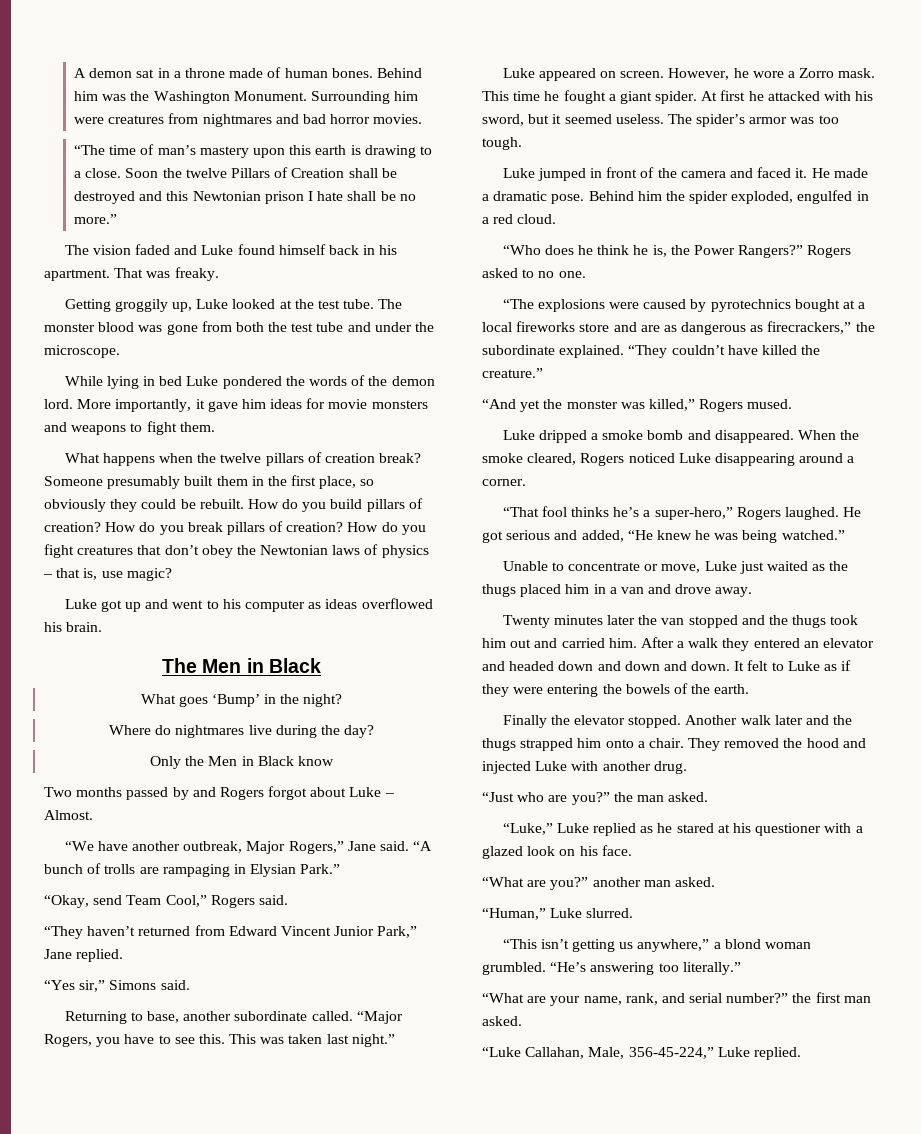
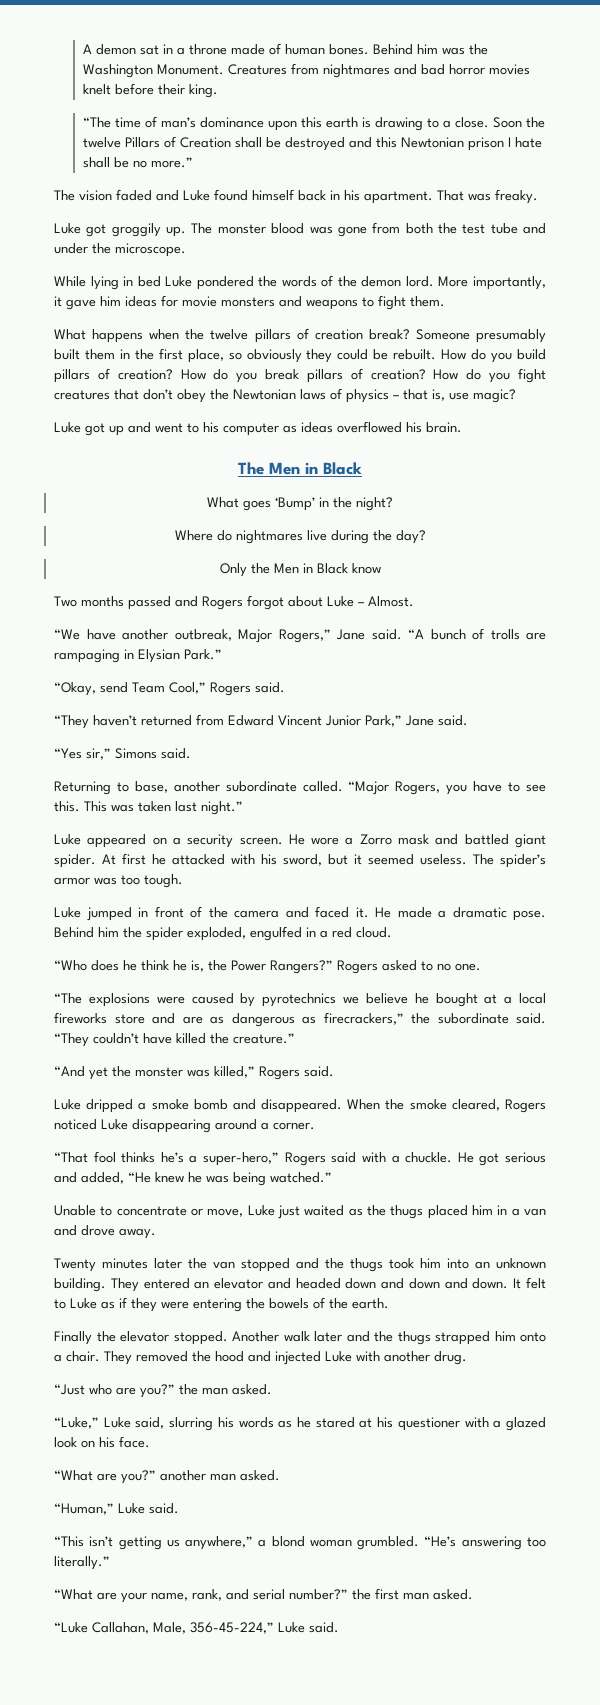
- Surrounding him were creatures from nightmares and bad horror movies.
+ Creatures from nightmares and bad horror movies knelt before their king.
- “The time of man’s mastery upon this earth is drawing to a close.
+ “The time of man’s dominance upon this earth is drawing to a close.
- Getting groggily up, Luke looked at the test tube.
+ Luke got groggily up.
- Two months passed by and Rogers forgot about Luke – Almost.
+ Two months passed and Rogers forgot about Luke – Almost.
- “They haven’t returned from Edward Vincent Junior Park,” Jane replied.
+ “They haven’t returned from Edward Vincent Junior Park,” Jane said.
- Luke appeared on screen. However, he wore a Zorro mask. This time he fought a giant spider.
+ Luke appeared on a security screen. He wore a Zorro mask and battled giant spider.
- “The explosions were caused by pyrotechnics bought at a local fireworks store and are as dangerous as firecrackers,” the subordinate explained.
+ “The explosions were caused by pyrotechnics we believe he bought at a local fireworks store and are as dangerous as firecrackers,” the subordinate said.
- “And yet the monster was killed,” Rogers mused.
+ “And yet the monster was killed,” Rogers said.
- “That fool thinks he’s a super-hero,” Rogers laughed.
+ “That fool thinks he’s a super-hero,” Rogers said with a chuckle.
- Twenty minutes later the van stopped and the thugs took him out and carried him. After a walk they entered an elevator and headed down and down and down.
+ Twenty minutes later the van stopped and the thugs took him into an unknown building. They entered an elevator and headed down and down and down.
- “Luke,” Luke replied as he stared at his questioner with a glazed look on his face.
+ “Luke,” Luke said, slurring his words as he stared at his questioner with a glazed look on his face.
- “Human,” Luke slurred.
+ “Human,” Luke said.
- “Luke Callahan, Male, 356-45-224,” Luke replied.
+ “Luke Callahan, Male, 356-45-224,” Luke said.

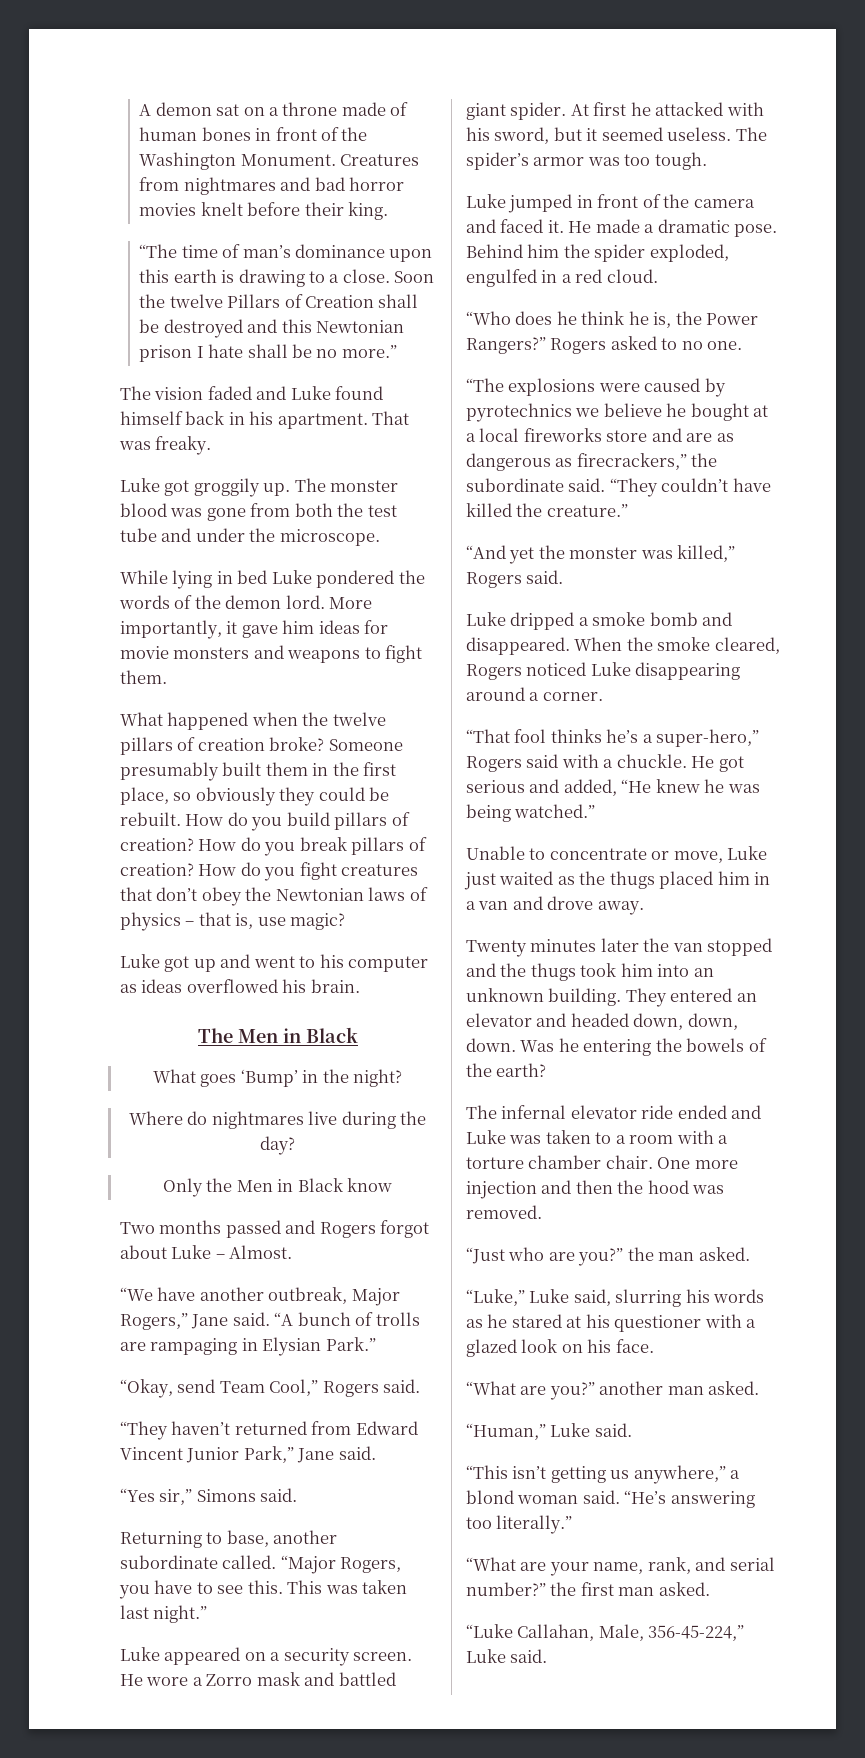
- A demon sat in a throne made of human bones. Behind him was the Washington Monument.
+ A demon sat on a throne made of human bones in front of the Washington Monument.
- What happens when the twelve pillars of creation break?
+ What happened when the twelve pillars of creation broke?
- They entered an elevator and headed down and down and down. It felt to Luke as if they were entering the bowels of the earth.
- Finally the elevator stopped. Another walk later and the thugs strapped him onto a chair. They removed the hood and injected Luke with another drug.
+ They entered an elevator and headed down, down, down. Was he entering the bowels of the earth?
+ The infernal elevator ride ended and Luke was taken to a room with a torture chamber chair. One more injection and then the hood was removed.
- “This isn’t getting us anywhere,” a blond woman grumbled.
+ “This isn’t getting us anywhere,” a blond woman said.

